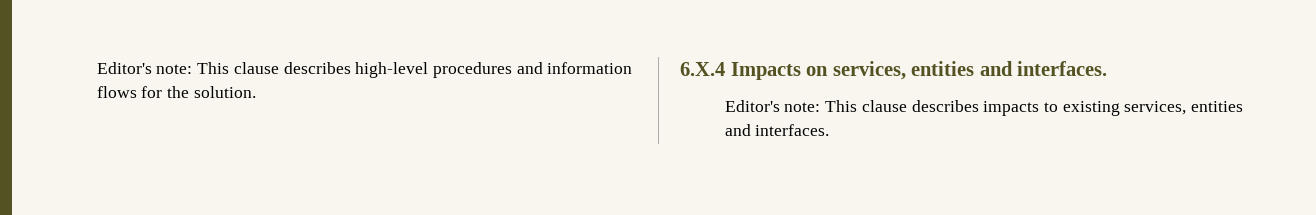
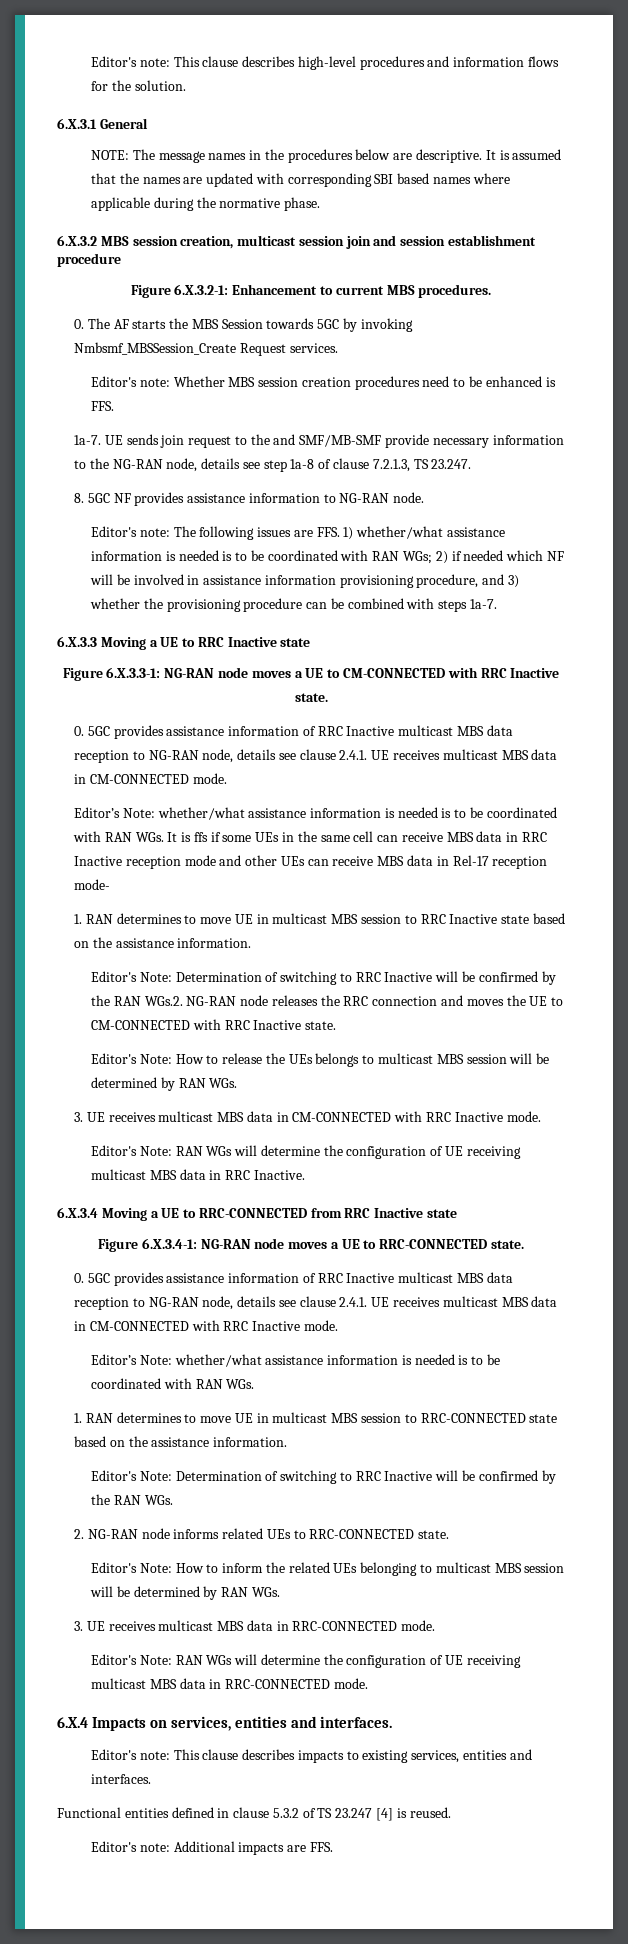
+ 6.X.3.1 General
+ NOTE: The message names in the procedures below are descriptive. It is assumed that the names are updated with corresponding SBI based names where applicable during the normative phase.
+ 6.X.3.2 MBS session creation, multicast session join and session establishment procedure
+ Figure 6.X.3.2-1: Enhancement to current MBS procedures.
+ 0. The AF starts the MBS Session towards 5GC by invoking Nmbsmf_MBSSession_Create Request services.
+ Editor's note: Whether MBS session creation procedures need to be enhanced is FFS.
+ 1a-7. UE sends join request to the and SMF/MB-SMF provide necessary information to the NG-RAN node, details see step 1a-8 of clause 7.2.1.3, TS 23.247.
+ 8. 5GC NF provides assistance information to NG-RAN node.
+ Editor's note: The following issues are FFS. 1) whether/what assistance information is needed is to be coordinated with RAN WGs; 2) if needed which NF will be involved in assistance information provisioning procedure, and 3) whether the provisioning procedure can be combined with steps 1a-7.
+ 6.X.3.3 Moving a UE to RRC Inactive state
+ Figure 6.X.3.3-1: NG-RAN node moves a UE to CM-CONNECTED with RRC Inactive state.
+ 0. 5GC provides assistance information of RRC Inactive multicast MBS data reception to NG-RAN node, details see clause 2.4.1. UE receives multicast MBS data in CM-CONNECTED mode.
+ Editor’s Note: whether/what assistance information is needed is to be coordinated with RAN WGs. It is ffs if some UEs in the same cell can receive MBS data in RRC Inactive reception mode and other UEs can receive MBS data in Rel-17 reception mode-
+ 1. RAN determines to move UE in multicast MBS session to RRC Inactive state based on the assistance information.
+ Editor's Note: Determination of switching to RRC Inactive will be confirmed by the RAN WGs.2. NG-RAN node releases the RRC connection and moves the UE to CM-CONNECTED with RRC Inactive state.
+ Editor's Note: How to release the UEs belongs to multicast MBS session will be determined by RAN WGs.
+ 3. UE receives multicast MBS data in CM-CONNECTED with RRC Inactive mode.
+ Editor's Note: RAN WGs will determine the configuration of UE receiving multicast MBS data in RRC Inactive.
+ 6.X.3.4 Moving a UE to RRC-CONNECTED from RRC Inactive state
+ Figure 6.X.3.4-1: NG-RAN node moves a UE to RRC-CONNECTED state.
+ 0. 5GC provides assistance information of RRC Inactive multicast MBS data reception to NG-RAN node, details see clause 2.4.1. UE receives multicast MBS data in CM-CONNECTED with RRC Inactive mode.
+ Editor’s Note: whether/what assistance information is needed is to be coordinated with RAN WGs.
+ 1. RAN determines to move UE in multicast MBS session to RRC-CONNECTED state based on the assistance information.
+ Editor's Note: Determination of switching to RRC Inactive will be confirmed by the RAN WGs.
+ 2. NG-RAN node informs related UEs to RRC-CONNECTED state.
+ Editor's Note: How to inform the related UEs belonging to multicast MBS session will be determined by RAN WGs.
+ 3. UE receives multicast MBS data in RRC-CONNECTED mode.
+ Editor's Note: RAN WGs will determine the configuration of UE receiving multicast MBS data in RRC-CONNECTED mode.
+ Functional entities defined in clause 5.3.2 of TS 23.247 [4] is reused.
+ Editor's note: Additional impacts are FFS.

